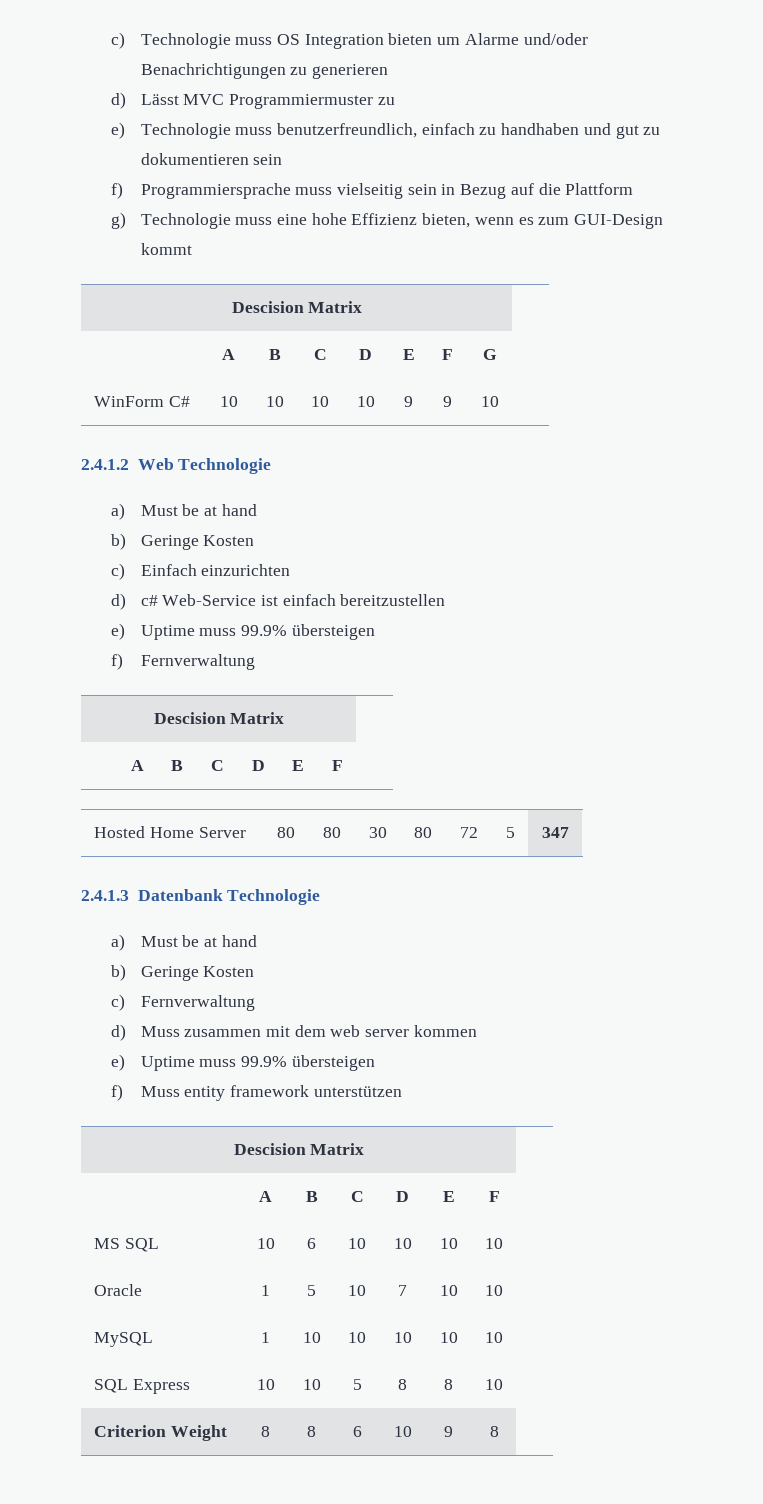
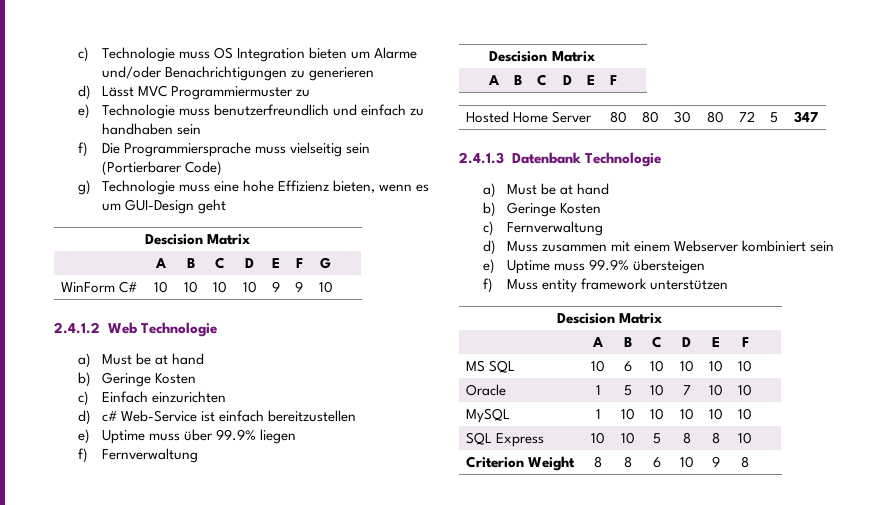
- e) Technologie muss benutzerfreundlich, einfach zu handhaben und gut zu dokumentieren sein
+ e) Technologie muss benutzerfreundlich und einfach zu handhaben sein
- f) Programmiersprache muss vielseitig sein in Bezug auf die Plattform
+ f) Die Programmiersprache muss vielseitig sein (Portierbarer Code)
- g) Technologie muss eine hohe Effizienz bieten, wenn es zum GUI-Design kommt
+ g) Technologie muss eine hohe Effizienz bieten, wenn es um GUI-Design geht
  d) c# Web-Service ist einfach bereitzustellen
- e) Uptime muss 99.9% übersteigen
+ e) Uptime muss über 99.9% liegen
- d) Muss zusammen mit dem web server kommen
+ d) Muss zusammen mit einem Webserver kombiniert sein

